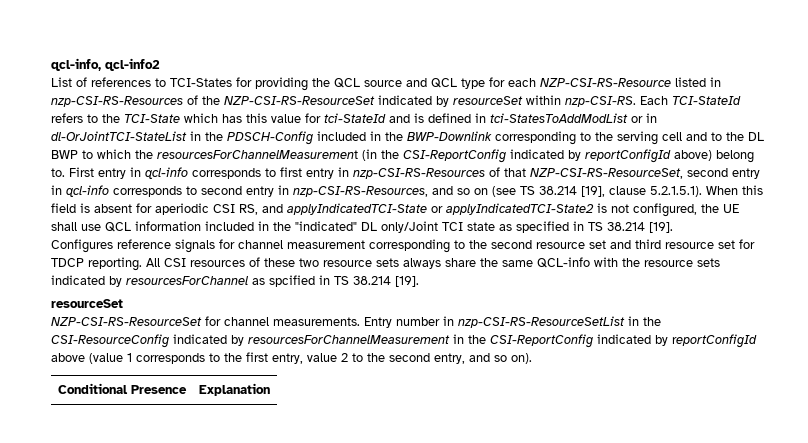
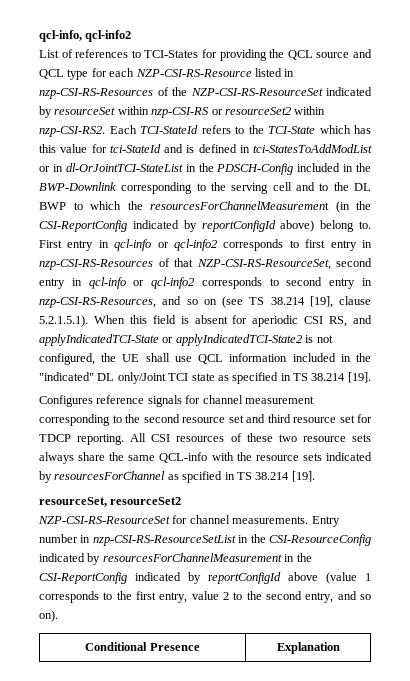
- List of references to TCI-States for providing the QCL source and QCL type for each NZP-CSI-RS-Resource listed in nzp-CSI-RS-Resources of the NZP-CSI-RS-ResourceSet indicated by resourceSet within nzp-CSI-RS.
+ List of references to TCI-States for providing the QCL source and QCL type for each NZP-CSI-RS-Resource listed in nzp-CSI-RS-Resources of the NZP-CSI-RS-ResourceSet indicated by resourceSet within nzp-CSI-RS or resourceSet2 within nzp-CSI-RS2.
- First entry in qcl-info corresponds to first entry in nzp-CSI-RS-Resources of that NZP-CSI-RS-ResourceSet, second entry in qcl-info corresponds to second entry in nzp-CSI-RS-Resources, and so on (see TS 38.214 [19], clause 5.2.1.5.1). When this field is absent for aperiodic CSI RS, and applyIndicatedTCI-State or applyIndicatedTCI-State2 is not configured, the UE shall use QCL information included in the "indicated" DL only/Joint TCI state as specified in TS 38.214 [19].
+ First entry in qcl-info or qcl-info2 corresponds to first entry in nzp-CSI-RS-Resources of that NZP-CSI-RS-ResourceSet, second entry in qcl-info or qcl-info2 corresponds to second entry in nzp-CSI-RS-Resources, and so on (see TS 38.214 [19], clause 5.2.1.5.1). When this field is absent for aperiodic CSI RS, and applyIndicatedTCI-State or applyIndicatedTCI-State2 is not configured, the UE shall use QCL information included in the "indicated" DL only/Joint TCI state as specified in TS 38.214 [19].
  All CSI resources of these two resource sets always share the same QCL-info with the resource sets indicated by resourcesForChannel as spcified in TS 38.214 [19].
- resourceSet
+ resourceSet, resourceSet2

